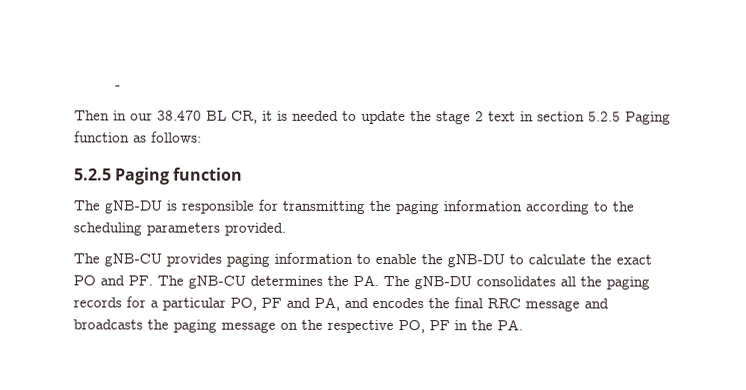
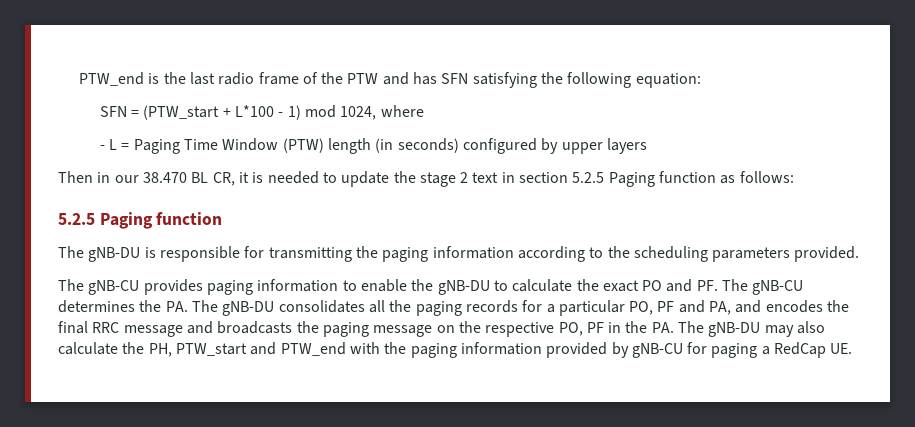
- -
+ PTW_end is the last radio frame of the PTW and has SFN satisfying the following equation:
+ SFN = (PTW_start + L*100 - 1) mod 1024, where
+ - L = Paging Time Window (PTW) length (in seconds) configured by upper layers
- The gNB-CU provides paging information to enable the gNB-DU to calculate the exact PO and PF. The gNB-CU determines the PA. The gNB-DU consolidates all the paging records for a particular PO, PF and PA, and encodes the final RRC message and broadcasts the paging message on the respective PO, PF in the PA.
+ The gNB-CU provides paging information to enable the gNB-DU to calculate the exact PO and PF. The gNB-CU determines the PA. The gNB-DU consolidates all the paging records for a particular PO, PF and PA, and encodes the final RRC message and broadcasts the paging message on the respective PO, PF in the PA. The gNB-DU may also calculate the PH, PTW_start and PTW_end with the paging information provided by gNB-CU for paging a RedCap UE.

